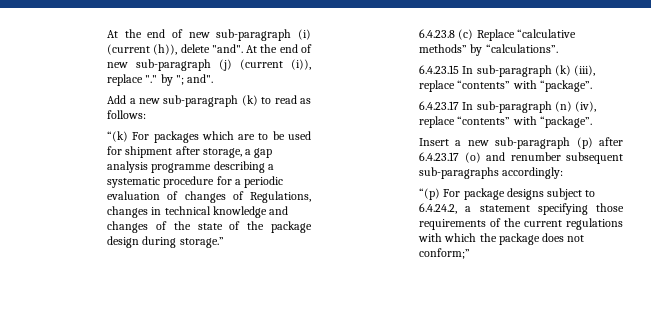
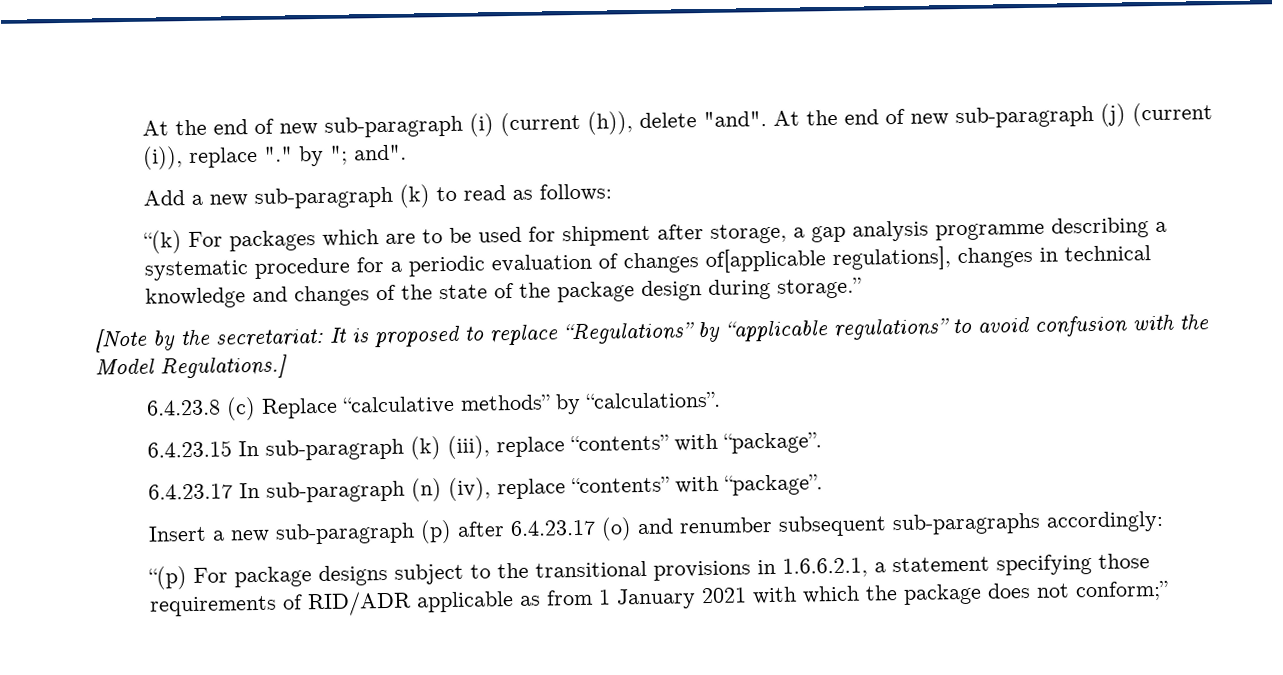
- “(k) For packages which are to be used for shipment after storage, a gap analysis programme describing a systematic procedure for a periodic evaluation of changes of Regulations, changes in technical knowledge and changes of the state of the package design during storage.”
+ “(k) For packages which are to be used for shipment after storage, a gap analysis programme describing a systematic procedure for a periodic evaluation of changes of[applicable regulations], changes in technical knowledge and changes of the state of the package design during storage.”
+ [Note by the secretariat: It is proposed to replace “Regulations” by “applicable regulations” to avoid confusion with the Model Regulations.]
- “(p) For package designs subject to 6.4.24.2, a statement specifying those requirements of the current regulations with which the package does not conform;”
+ “(p) For package designs subject to the transitional provisions in 1.6.6.2.1, a statement specifying those requirements of RID/ADR applicable as from 1 January 2021 with which the package does not conform;”

